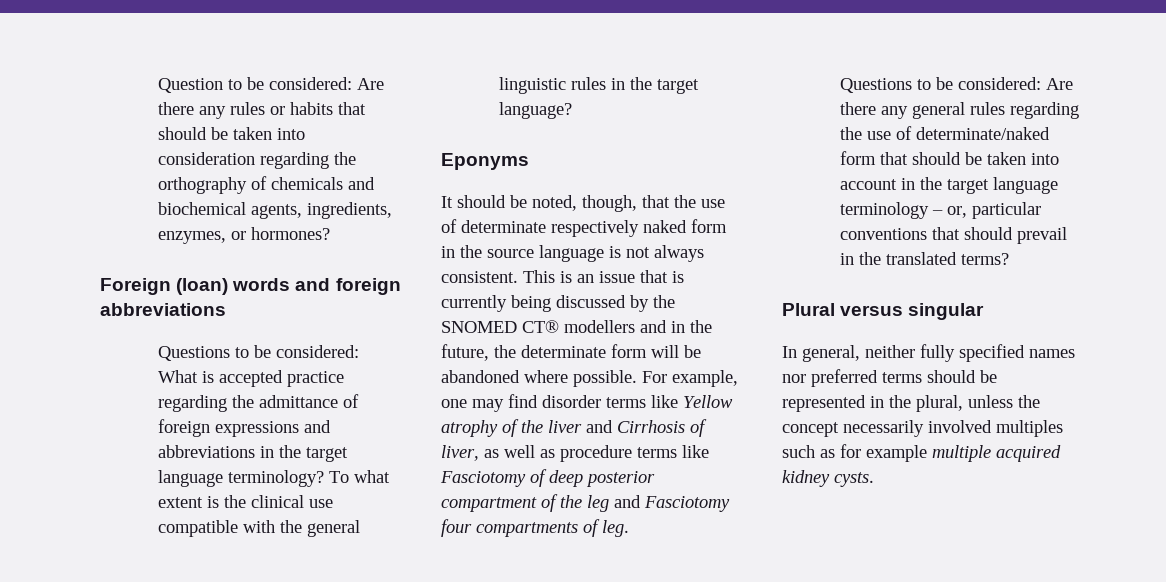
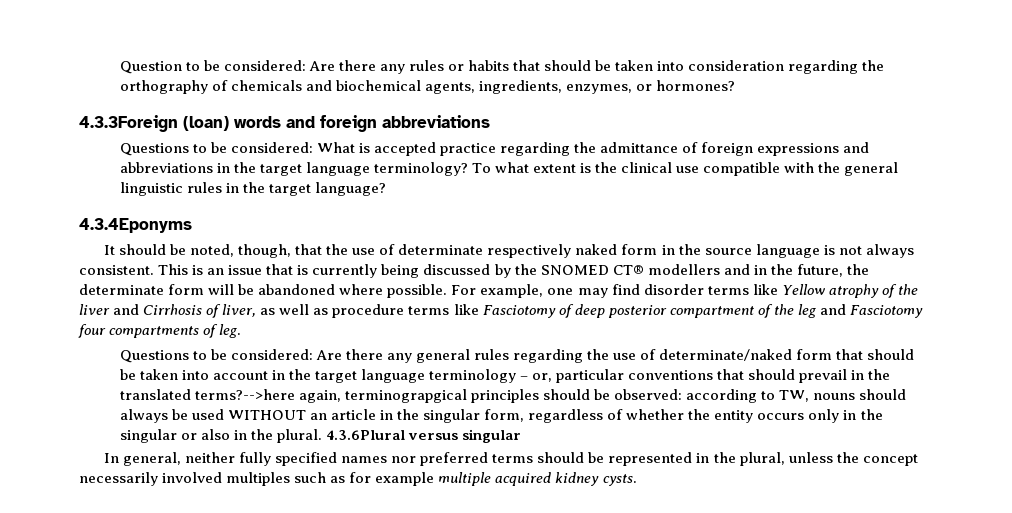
- Foreign (loan) words and foreign abbreviations
+ 4.3.3Foreign (loan) words and foreign abbreviations
- Eponyms
+ 4.3.4Eponyms
- Questions to be considered: Are there any general rules regarding the use of determinate/naked form that should be taken into account in the target language terminology – or, particular conventions that should prevail in the translated terms?
- Plural versus singular
+ Questions to be considered: Are there any general rules regarding the use of determinate/naked form that should be taken into account in the target language terminology – or, particular conventions that should prevail in the translated terms?-->here again, terminograpgical principles should be observed: according to TW, nouns should always be used WITHOUT an article in the singular form, regardless of whether the entity occurs only in the singular or also in the plural. 4.3.6Plural versus singular

